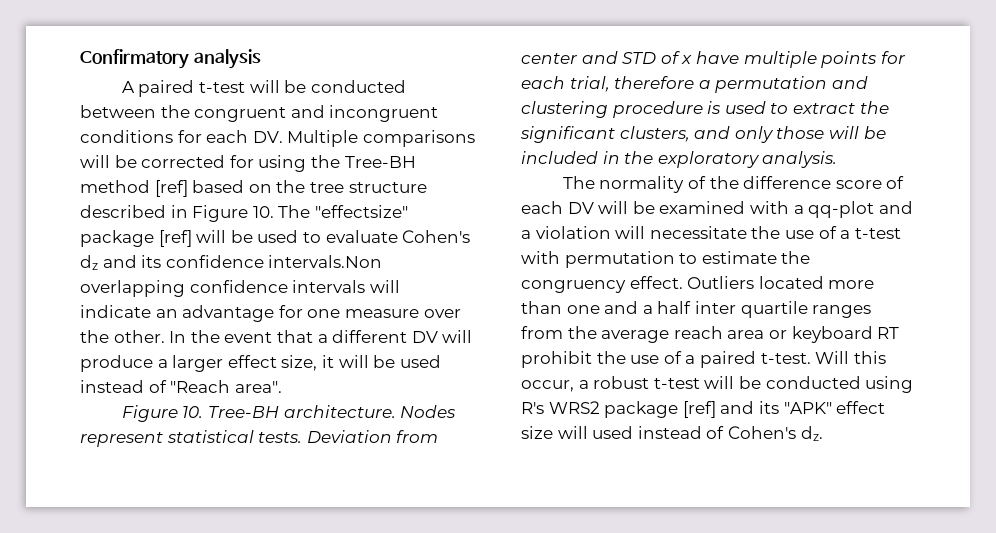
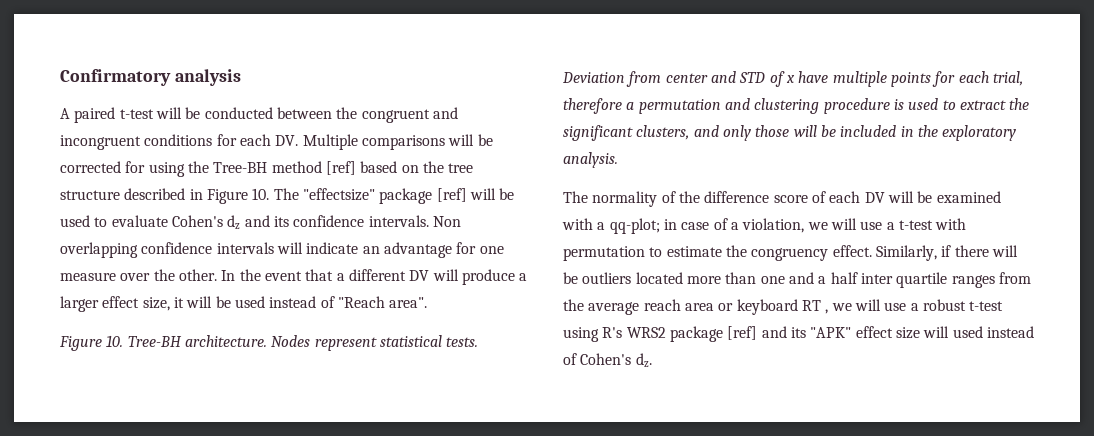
- A paired t-test will be conducted between the congruent and incongruent conditions for each DV. Multiple comparisons will be corrected for using the Tree-BH method [ref] based on the tree structure described in Figure 10. The "effectsize" package [ref] will be used to evaluate Cohen's dz and its confidence intervals.Non overlapping confidence intervals will indicate an advantage for one measure over the other.
+ A paired t-test will be conducted between the congruent and incongruent conditions for each DV. Multiple comparisons will be corrected for using the Tree-BH method [ref] based on the tree structure described in Figure 10. The "effectsize" package [ref] will be used to evaluate Cohen's dz and its confidence intervals. Non overlapping confidence intervals will indicate an advantage for one measure over the other.
- The normality of the difference score of each DV will be examined with a qq-plot and a violation will necessitate the use of a t-test with permutation to estimate the congruency effect.
+ The normality of the difference score of each DV will be examined with a qq-plot; in case of a violation, we will use a t-test with permutation to estimate the congruency effect.
- Outliers located more than one and a half inter quartile ranges from the average reach area or keyboard RT prohibit the use of a paired t-test. Will this occur, a robust t-test will be conducted using R's WRS2 package [ref] and its "APK" effect size will used instead of Cohen's dz.
+ Similarly, if there will be outliers located more than one and a half inter quartile ranges from the average reach area or keyboard RT , we will use a robust t-test using R's WRS2 package [ref] and its "APK" effect size will used instead of Cohen's dz.

